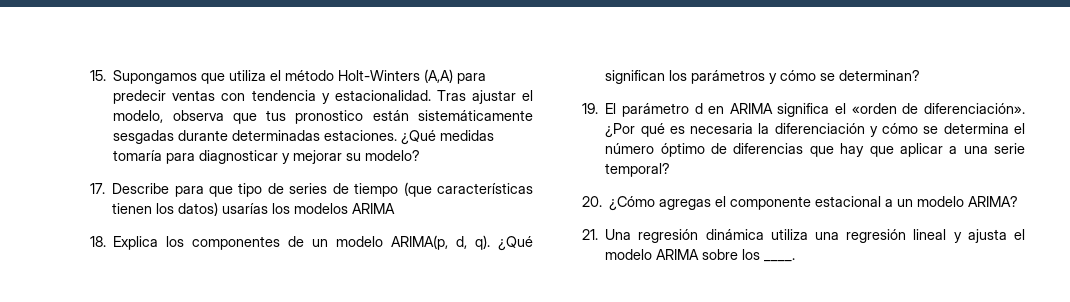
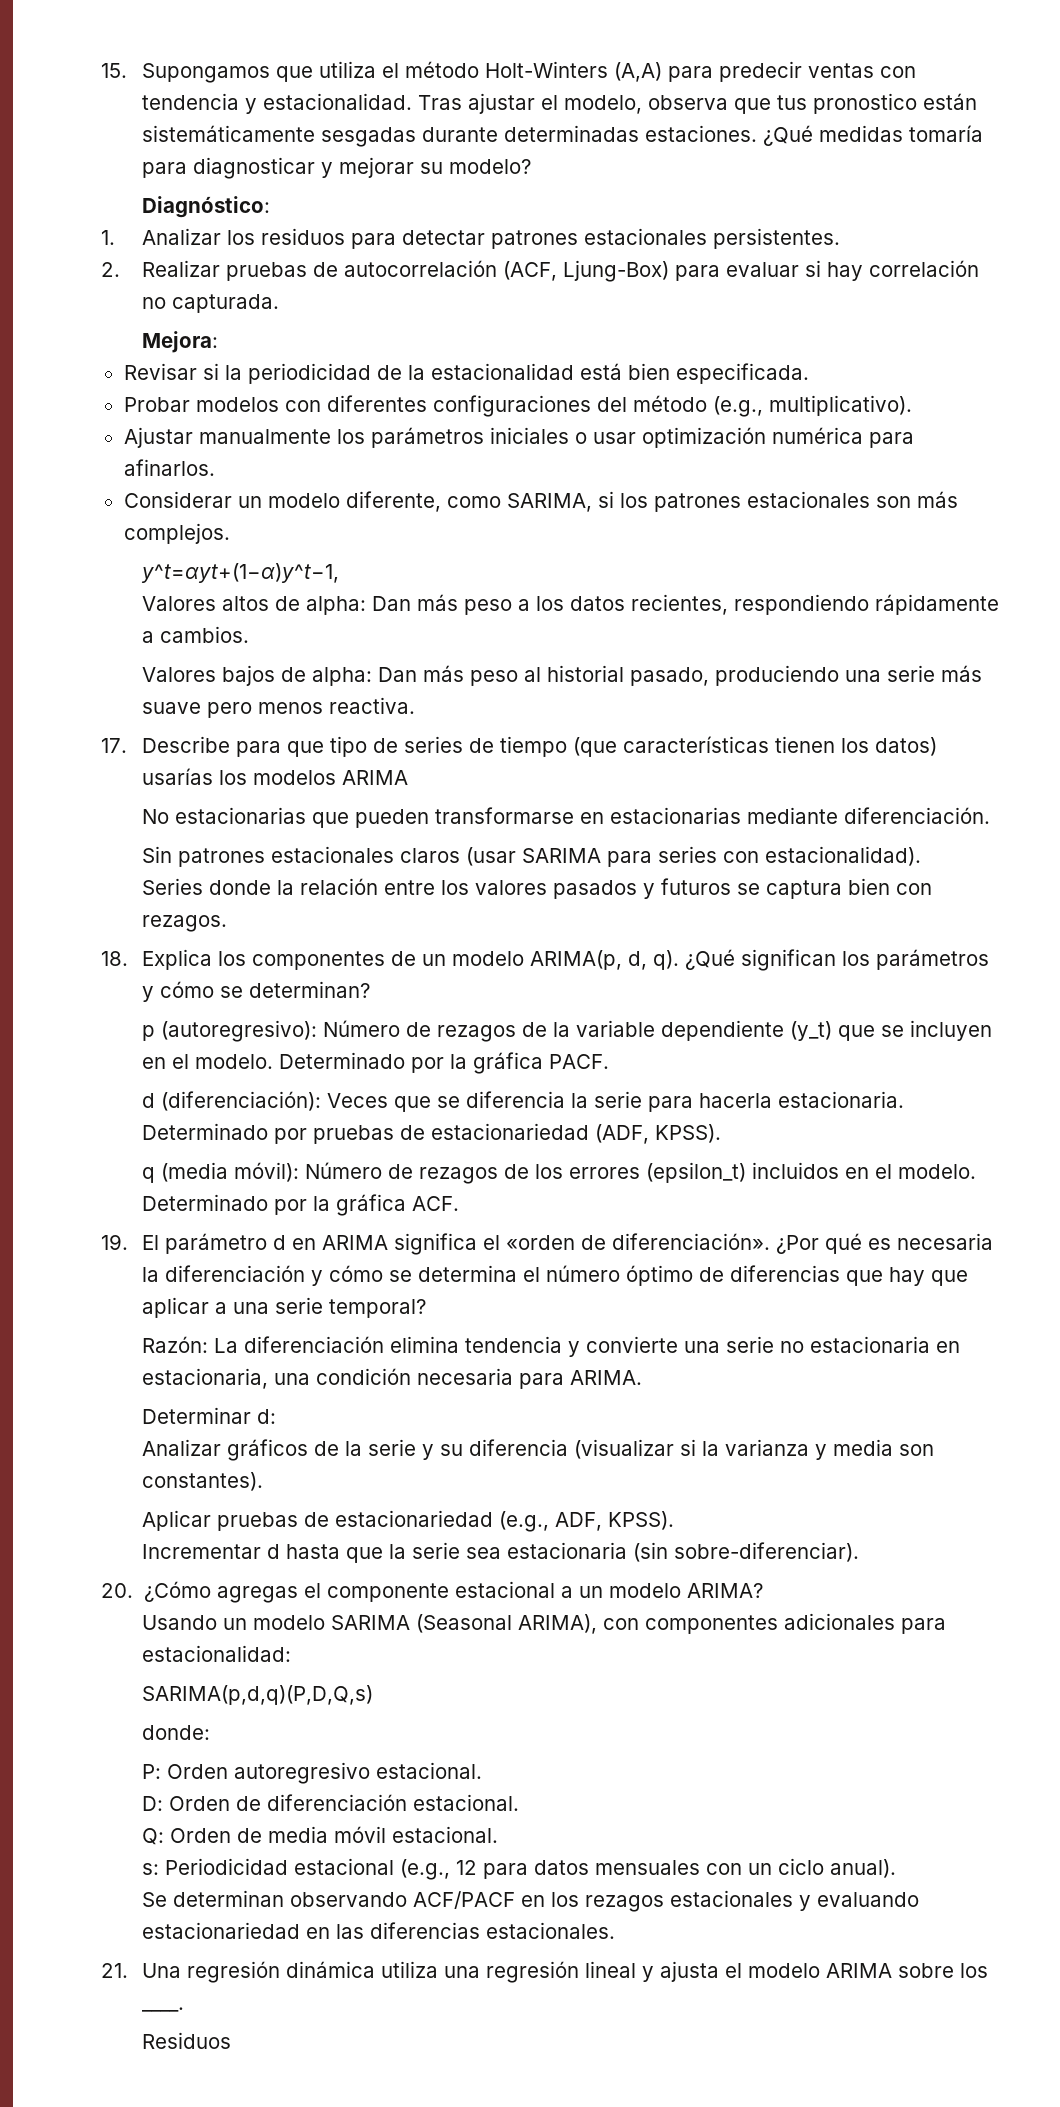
+ Diagnóstico:
+ 1. Analizar los residuos para detectar patrones estacionales persistentes.
+ 2. Realizar pruebas de autocorrelación (ACF, Ljung-Box) para evaluar si hay correlación no capturada.
+ Mejora:
+ Revisar si la periodicidad de la estacionalidad está bien especificada.
+ Probar modelos con diferentes configuraciones del método (e.g., multiplicativo).
+ Ajustar manualmente los parámetros iniciales o usar optimización numérica para afinarlos.
+ Considerar un modelo diferente, como SARIMA, si los patrones estacionales son más complejos.
+ y^t=αyt+(1−α)y^t−1,
+ Valores altos de alpha: Dan más peso a los datos recientes, respondiendo rápidamente a cambios.
+ Valores bajos de alpha: Dan más peso al historial pasado, produciendo una serie más suave pero menos reactiva.
+ No estacionarias que pueden transformarse en estacionarias mediante diferenciación.
+ Sin patrones estacionales claros (usar SARIMA para series con estacionalidad).
+ Series donde la relación entre los valores pasados y futuros se captura bien con rezagos.
+ p (autoregresivo): Número de rezagos de la variable dependiente (y_t) que se incluyen en el modelo. Determinado por la gráfica PACF.
+ d (diferenciación): Veces que se diferencia la serie para hacerla estacionaria. Determinado por pruebas de estacionariedad (ADF, KPSS).
+ q (media móvil): Número de rezagos de los errores (epsilon_t) incluidos en el modelo. Determinado por la gráfica ACF.
+ Razón: La diferenciación elimina tendencia y convierte una serie no estacionaria en estacionaria, una condición necesaria para ARIMA.
+ Determinar d:
+ Analizar gráficos de la serie y su diferencia (visualizar si la varianza y media son constantes).
+ Aplicar pruebas de estacionariedad (e.g., ADF, KPSS).
+ Incrementar d hasta que la serie sea estacionaria (sin sobre-diferenciar).
+ Usando un modelo SARIMA (Seasonal ARIMA), con componentes adicionales para estacionalidad:
+ SARIMA(p,d,q)(P,D,Q,s)
+ donde:
+ P: Orden autoregresivo estacional.
+ D: Orden de diferenciación estacional.
+ Q: Orden de media móvil estacional.
+ s: Periodicidad estacional (e.g., 12 para datos mensuales con un ciclo anual).
+ Se determinan observando ACF/PACF en los rezagos estacionales y evaluando estacionariedad en las diferencias estacionales.
+ Residuos

